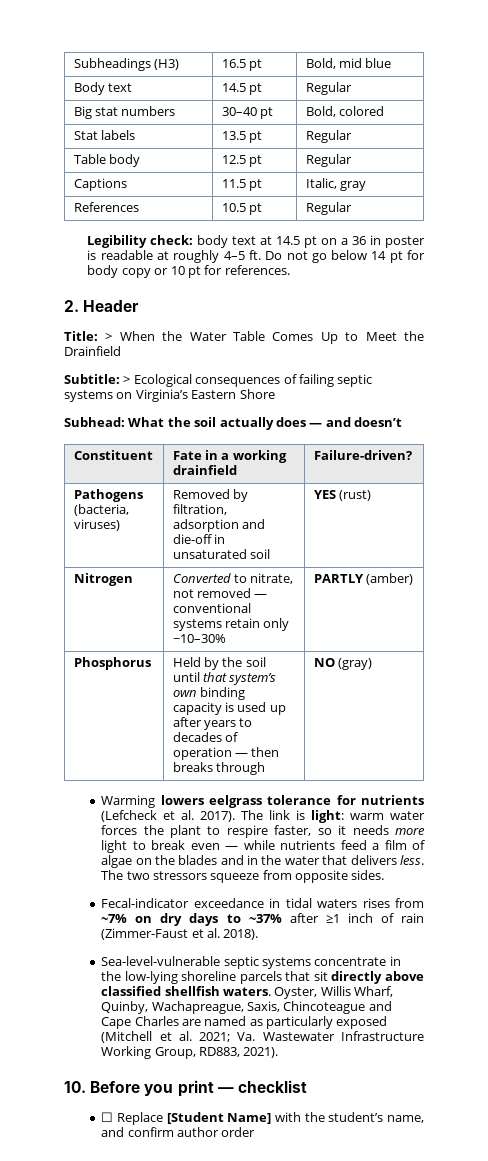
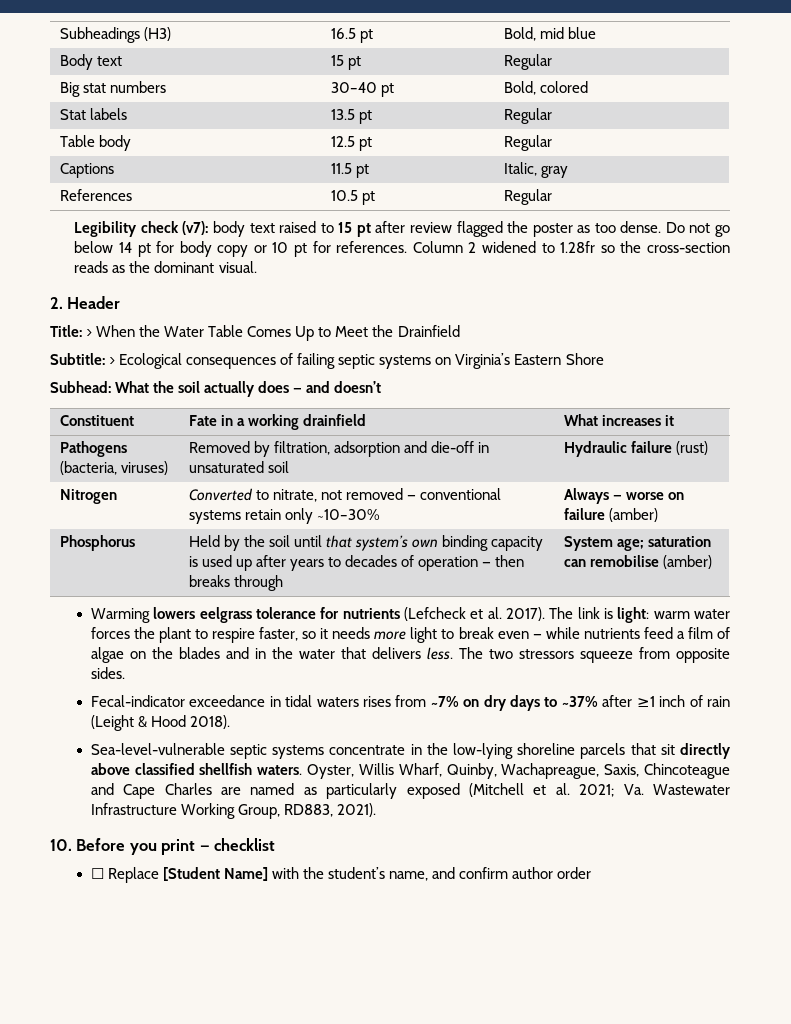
- Body text | 14.5 pt | Regular
+ Body text | 15 pt | Regular
- Legibility check: body text at 14.5 pt on a 36 in poster is readable at roughly 4–5 ft.
+ Legibility check (v7): body text raised to 15 pt after review flagged the poster as too dense.
+ Column 2 widened to 1.28fr so the cross-section reads as the dominant visual.
- Constituent | Fate in a working drainfield | Failure-driven?
+ Constituent | Fate in a working drainfield | What increases it
- Pathogens (bacteria, viruses) | Removed by filtration, adsorption and die-off in unsaturated soil | YES (rust)
+ Pathogens (bacteria, viruses) | Removed by filtration, adsorption and die-off in unsaturated soil | Hydraulic failure (rust)
- Nitrogen | Converted to nitrate, not removed — conventional systems retain only ~10–30% | PARTLY (amber)
+ Nitrogen | Converted to nitrate, not removed — conventional systems retain only ~10–30% | Always — worse on failure (amber)
- Phosphorus | Held by the soil until that system’s own binding capacity is used up after years to decades of operation — then breaks through | NO (gray)
+ Phosphorus | Held by the soil until that system’s own binding capacity is used up after years to decades of operation — then breaks through | System age; saturation can remobilise (amber)
- Fecal-indicator exceedance in tidal waters rises from ~7% on dry days to ~37% after ≥1 inch of rain (Zimmer-Faust et al. 2018).
+ Fecal-indicator exceedance in tidal waters rises from ~7% on dry days to ~37% after ≥1 inch of rain (Leight & Hood 2018).

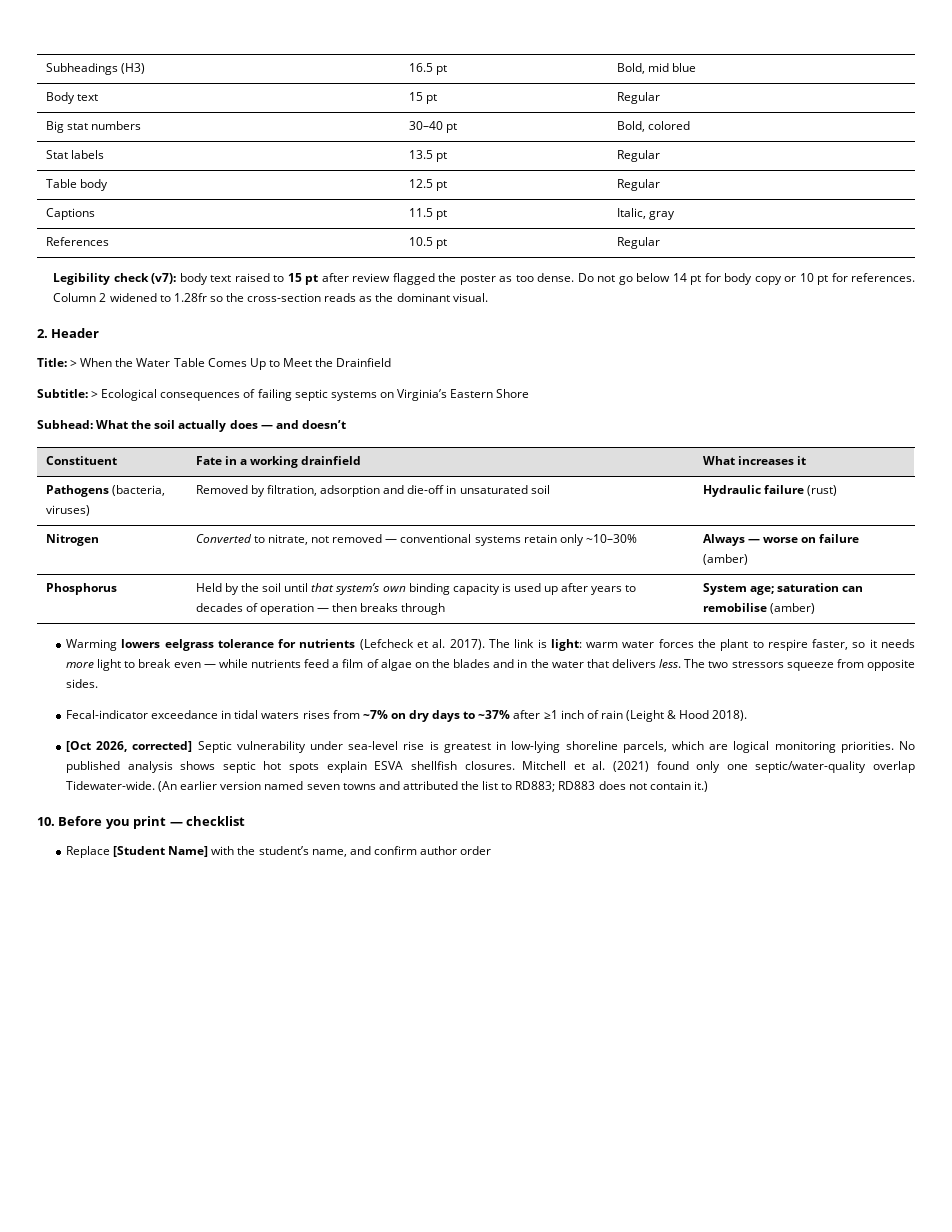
- Sea-level-vulnerable septic systems concentrate in the low-lying shoreline parcels that sit directly above classified shellfish waters. Oyster, Willis Wharf, Quinby, Wachapreague, Saxis, Chincoteague and Cape Charles are named as particularly exposed (Mitchell et al. 2021; Va. Wastewater Infrastructure Working Group, RD883, 2021).
+ [Oct 2026, corrected] Septic vulnerability under sea-level rise is greatest in low-lying shoreline parcels, which are logical monitoring priorities. No published analysis shows septic hot spots explain ESVA shellfish closures. Mitchell et al. (2021) found only one septic/water-quality overlap Tidewater-wide. (An earlier version named seven towns and attributed the list to RD883; RD883 does not contain it.)
- ☐ Replace [Student Name] with the student’s name, and confirm author order
+ Replace [Student Name] with the student’s name, and confirm author order

